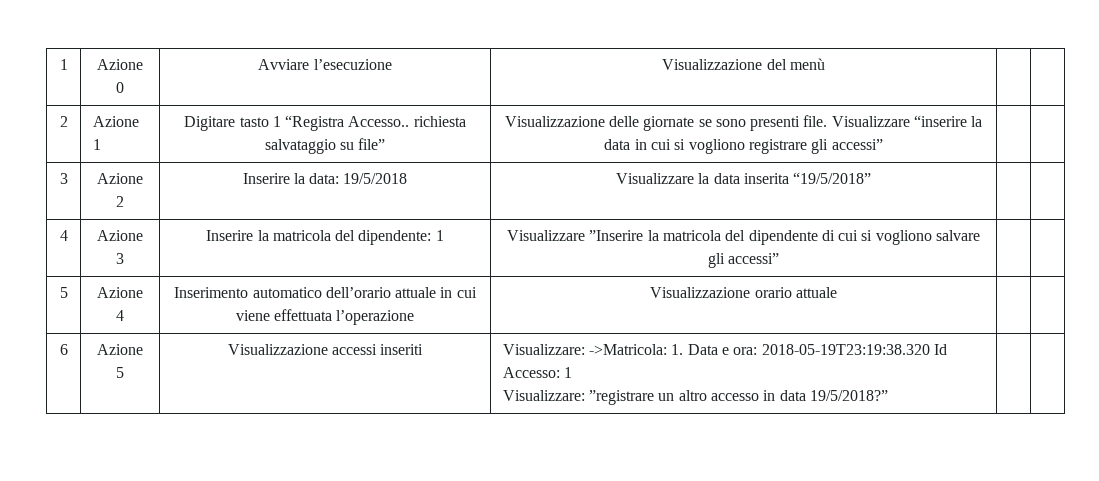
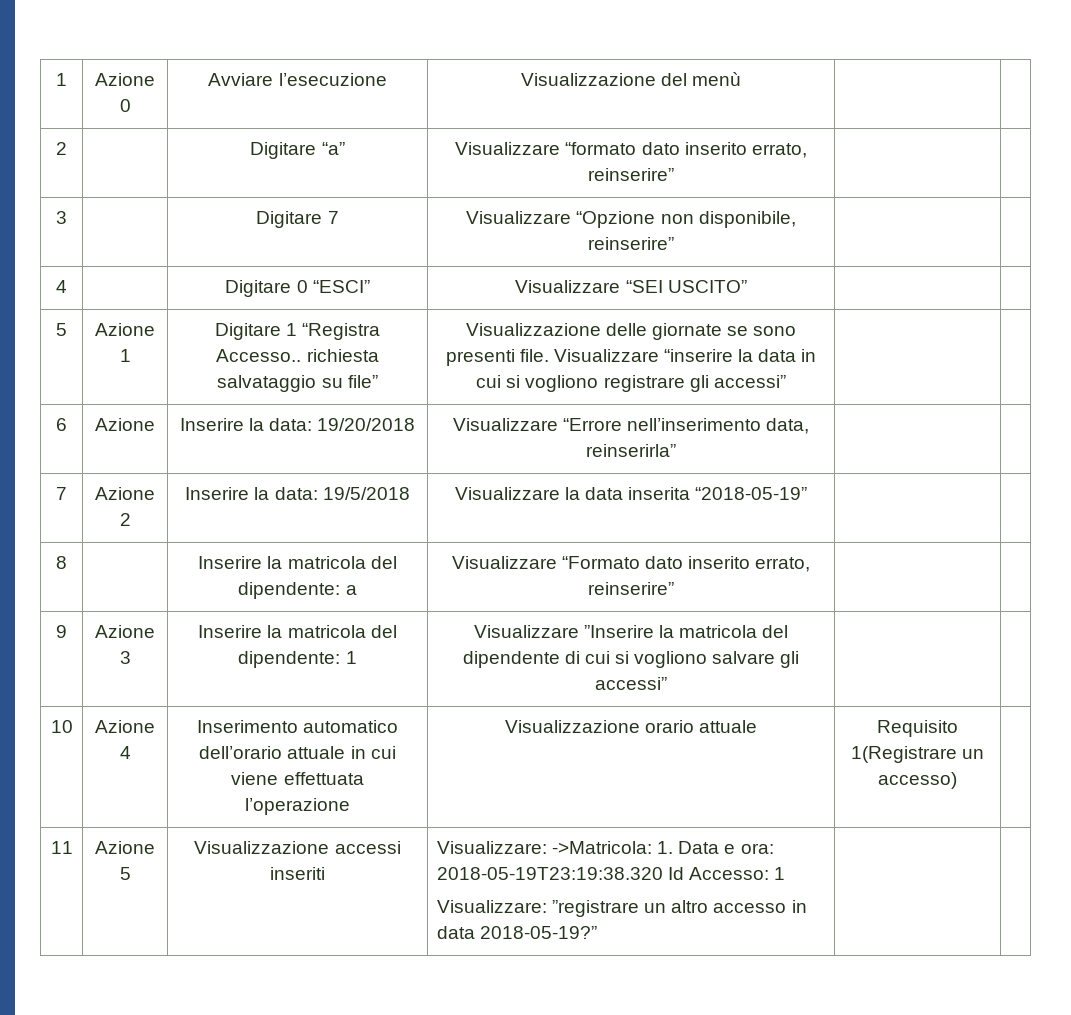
- 2 | Azione 1 | Digitare tasto 1 “Registra Accesso.. richiesta salvataggio su file” | Visualizzazione delle giornate se sono presenti file. Visualizzare “inserire la data in cui si vogliono registrare gli accessi” | |
+ 2 | | Digitare “a” | Visualizzare “formato dato inserito errato, reinserire” | |
+ 3 | | Digitare 7 | Visualizzare “Opzione non disponibile, reinserire” | |
+ 4 | | Digitare 0 “ESCI” | Visualizzare “SEI USCITO” | |
+ 5 | Azione 1 | Digitare 1 “Registra Accesso.. richiesta salvataggio su file” | Visualizzazione delle giornate se sono presenti file. Visualizzare “inserire la data in cui si vogliono registrare gli accessi” | |
- 3 | Azione 2 | Inserire la data: 19/5/2018 | Visualizzare la data inserita “19/5/2018” | |
- 4 | Azione 3 | Inserire la matricola del dipendente: 1 | Visualizzare ”Inserire la matricola del dipendente di cui si vogliono salvare gli accessi” | |
+ 6 | Azione | Inserire la data: 19/20/2018 | Visualizzare “Errore nell’inserimento data, reinserirla” | |
+ 7 | Azione 2 | Inserire la data: 19/5/2018 | Visualizzare la data inserita “2018-05-19” | |
+ 8 | | Inserire la matricola del dipendente: a | Visualizzare “Formato dato inserito errato, reinserire” | |
+ 9 | Azione 3 | Inserire la matricola del dipendente: 1 | Visualizzare ”Inserire la matricola del dipendente di cui si vogliono salvare gli accessi” | |
- 5 | Azione 4 | Inserimento automatico dell’orario attuale in cui viene effettuata l’operazione | Visualizzazione orario attuale | |
- 6 | Azione 5 | Visualizzazione accessi inseriti | Visualizzare: ->Matricola: 1. Data e ora: 2018-05-19T23:19:38.320 Id Accesso: 1
- Visualizzare: ”registrare un altro accesso in data 19/5/2018?” | |
+ 10 | Azione 4 | Inserimento automatico dell’orario attuale in cui viene effettuata l’operazione | Visualizzazione orario attuale | Requisito 1(Registrare un accesso) |
+ 11 | Azione 5 | Visualizzazione accessi inseriti | Visualizzare: ->Matricola: 1. Data e ora: 2018-05-19T23:19:38.320 Id Accesso: 1
+ Visualizzare: ”registrare un altro accesso in data 2018-05-19?” | |

